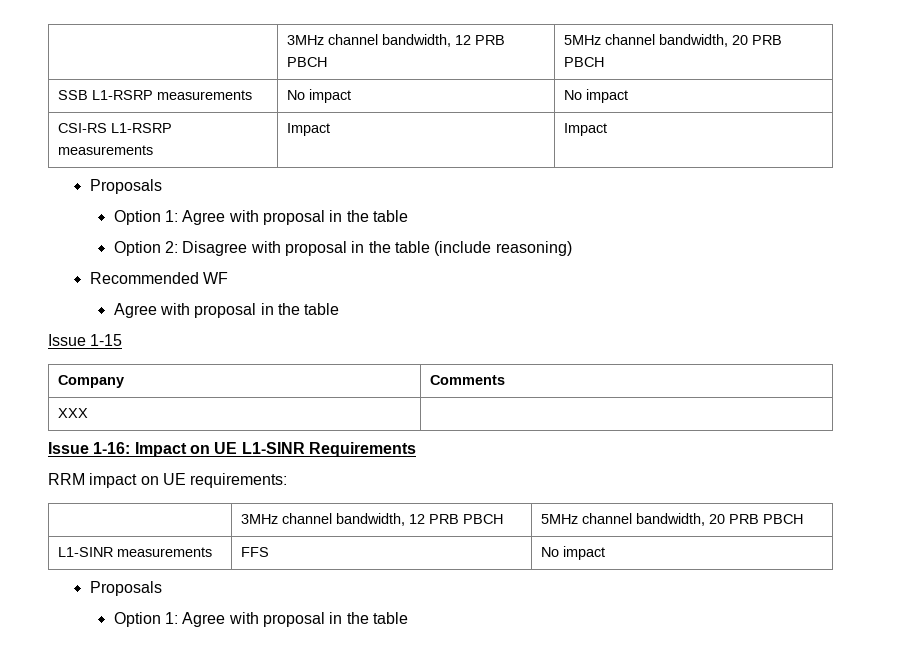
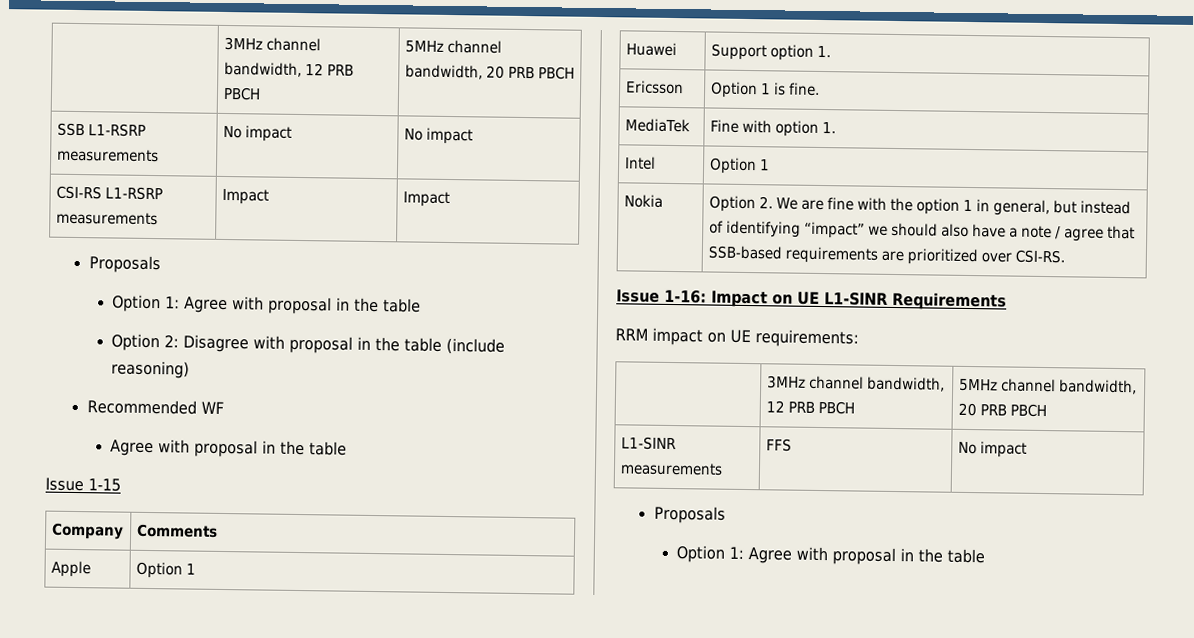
- XXX |
+ Apple | Option 1
+ Huawei | Support option 1.
+ Ericsson | Option 1 is fine.
+ MediaTek | Fine with option 1.
+ Intel | Option 1
+ Nokia | Option 2. We are fine with the option 1 in general, but instead of identifying “impact” we should also have a note / agree that SSB-based requirements are prioritized over CSI-RS.

